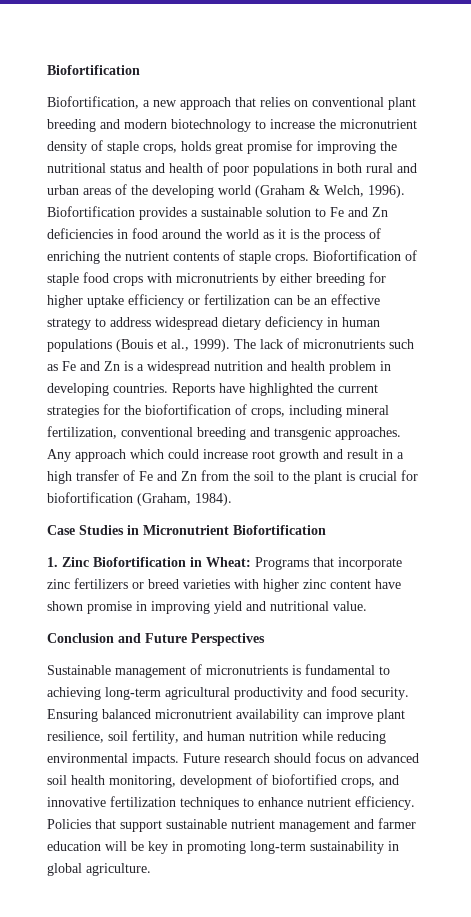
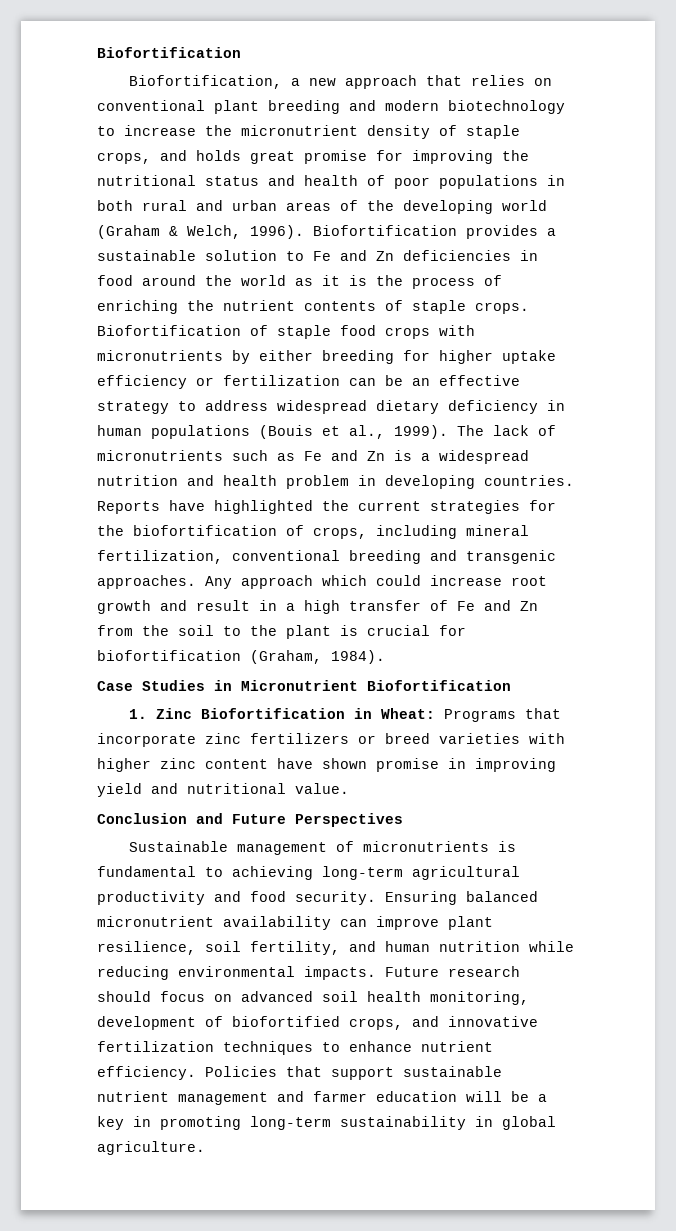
- Biofortification, a new approach that relies on conventional plant breeding and modern biotechnology to increase the micronutrient density of staple crops, holds great promise for improving the nutritional status and health of poor populations in both rural and urban areas of the developing world (Graham & Welch, 1996).
+ Biofortification, a new approach that relies on conventional plant breeding and modern biotechnology to increase the micronutrient density of staple crops, and holds great promise for improving the nutritional status and health of poor populations in both rural and urban areas of the developing world (Graham & Welch, 1996).
- Policies that support sustainable nutrient management and farmer education will be key in promoting long-term sustainability in global agriculture.
+ Policies that support sustainable nutrient management and farmer education will be a key in promoting long-term sustainability in global agriculture.

